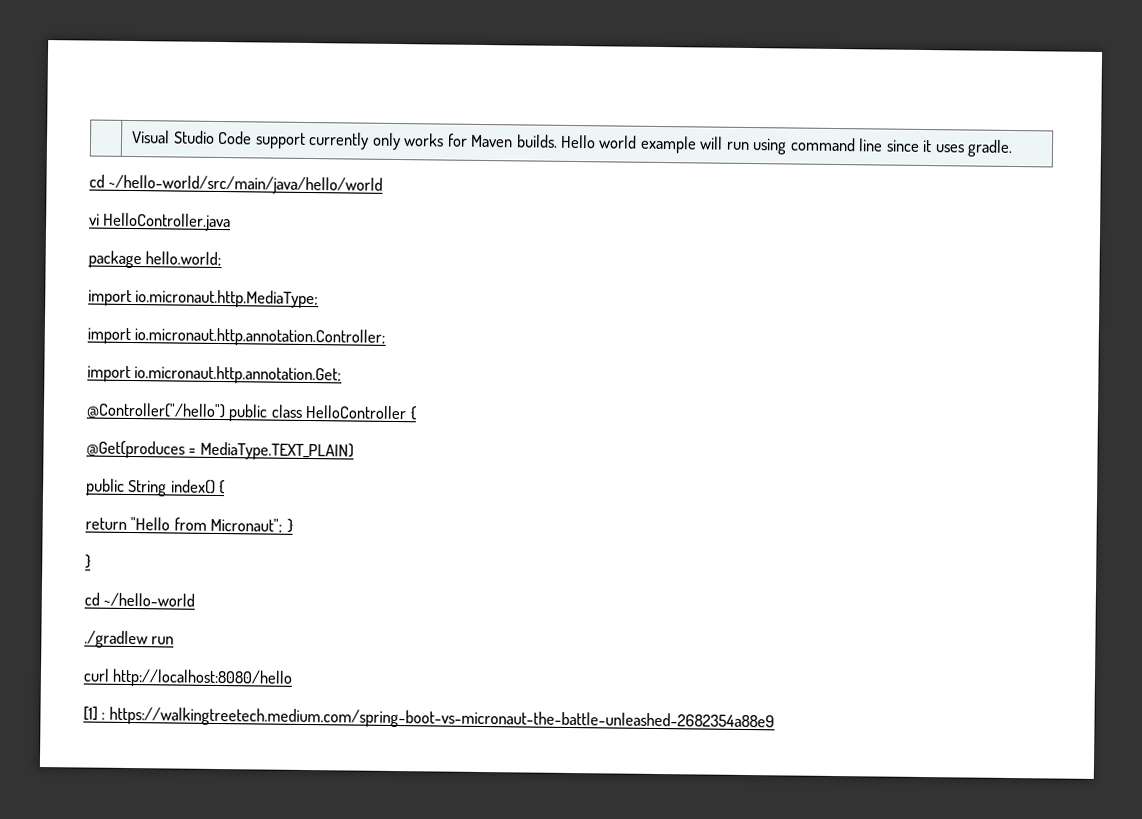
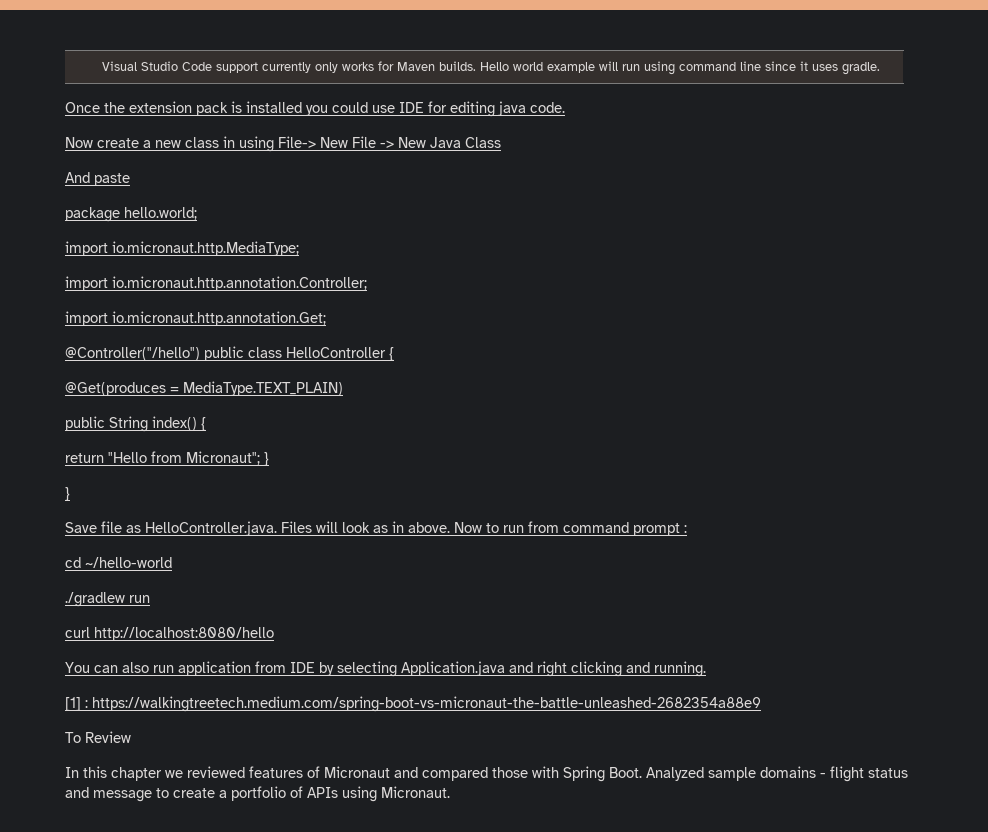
- cd ~/hello-world/src/main/java/hello/world
- vi HelloController.java
+ Once the extension pack is installed you could use IDE for editing java code.
+ Now create a new class in using File-> New File -> New Java Class
+ And paste
+ Save file as HelloController.java. Files will look as in above. Now to run from command prompt :
+ You can also run application from IDE by selecting Application.java and right clicking and running.
  [1] : https://walkingtreetech.medium.com/spring-boot-vs-micronaut-the-battle-unleashed-2682354a88e9
+ To Review
+ In this chapter we reviewed features of Micronaut and compared those with Spring Boot. Analyzed sample domains - flight status and message to create a portfolio of APIs using Micronaut.

